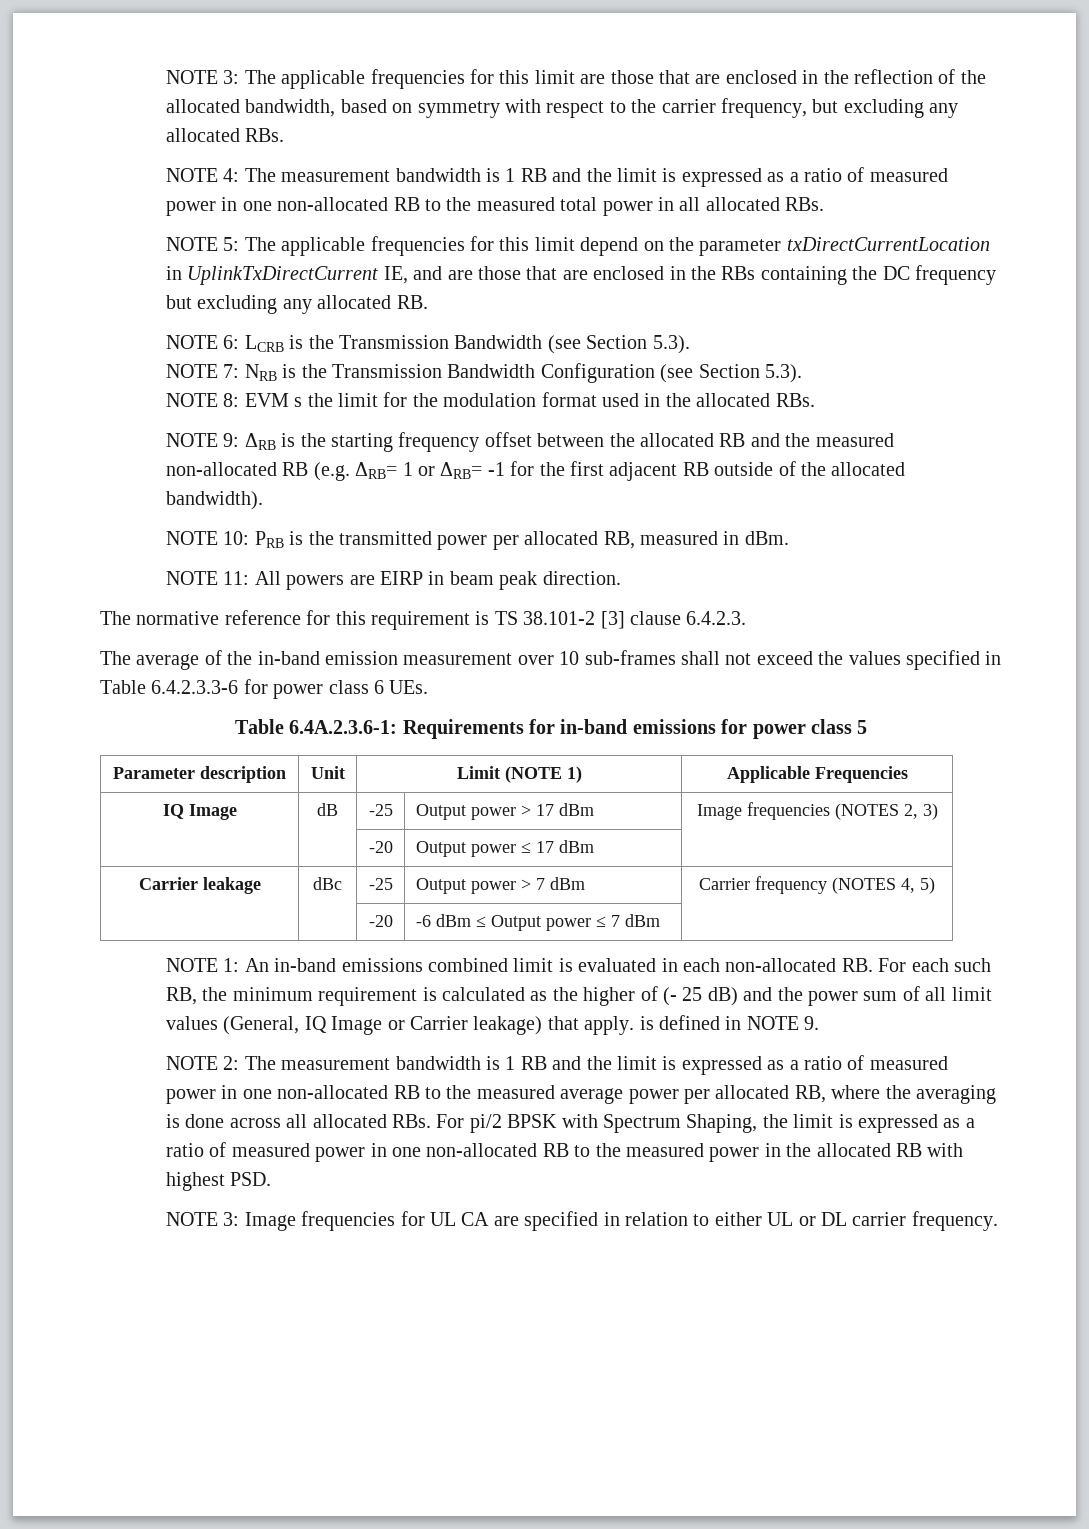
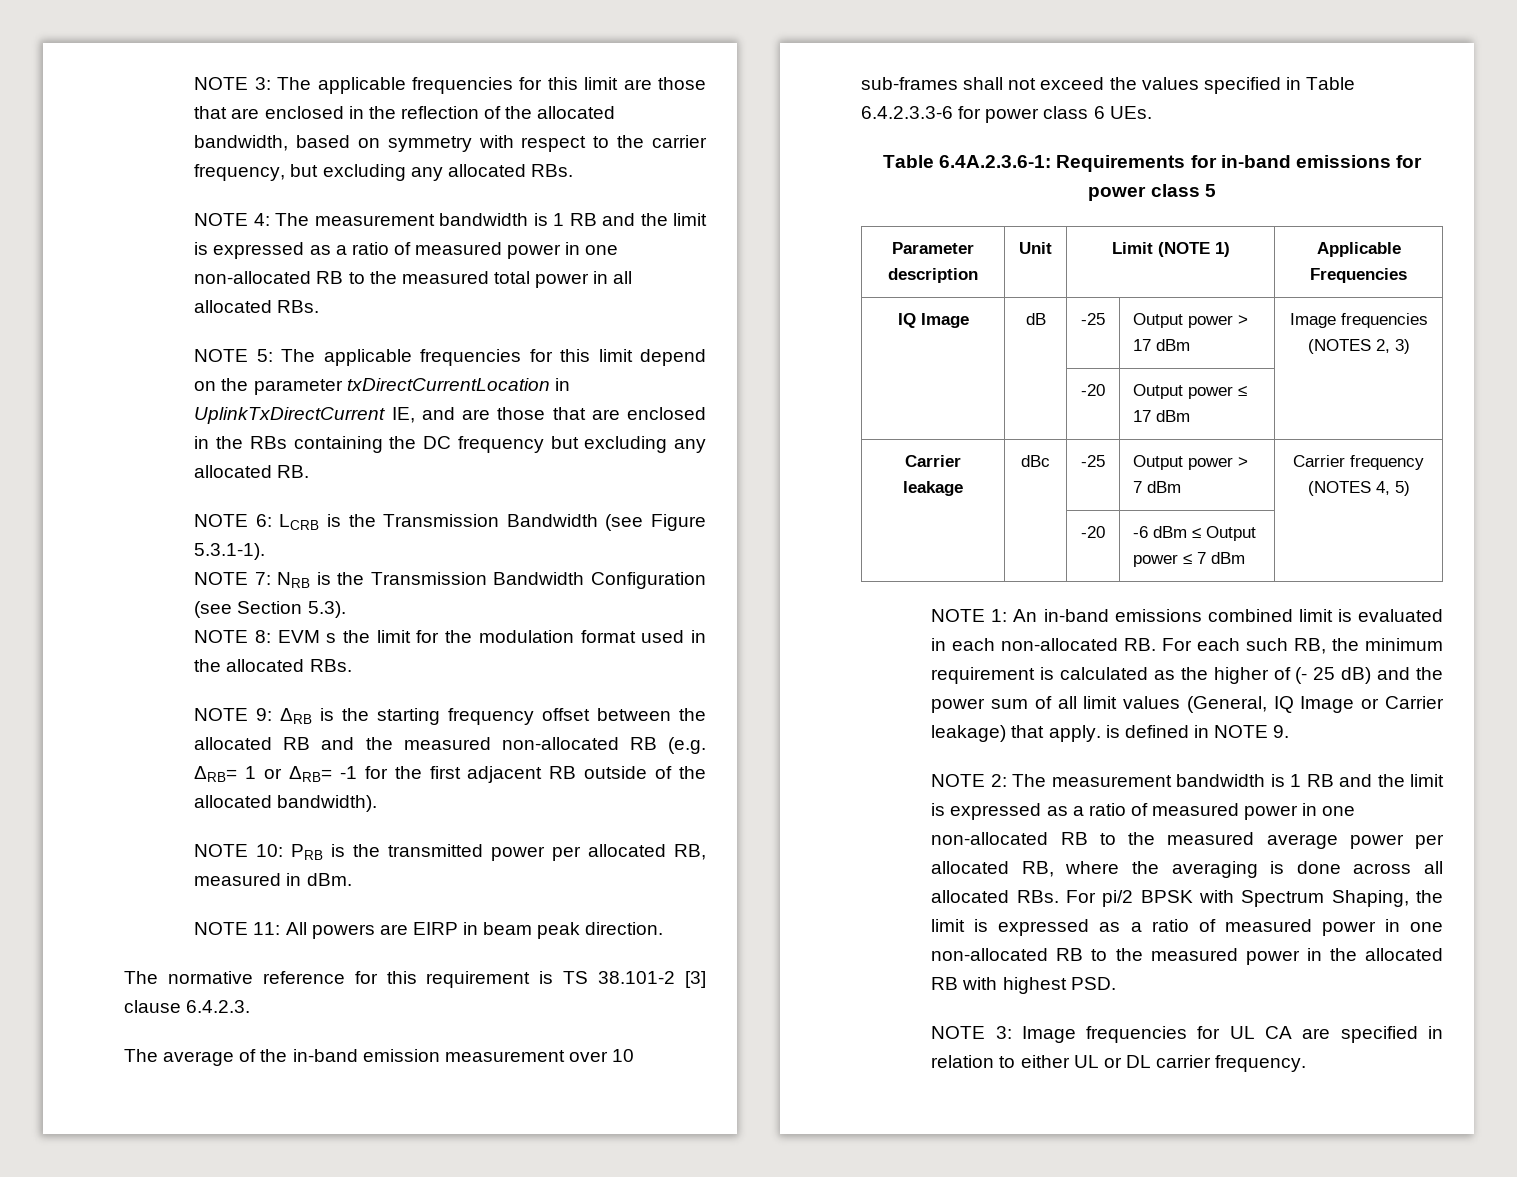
- NOTE 6: LCRB is the Transmission Bandwidth (see Section 5.3).
+ NOTE 6: LCRB is the Transmission Bandwidth (see Figure 5.3.1-1).

